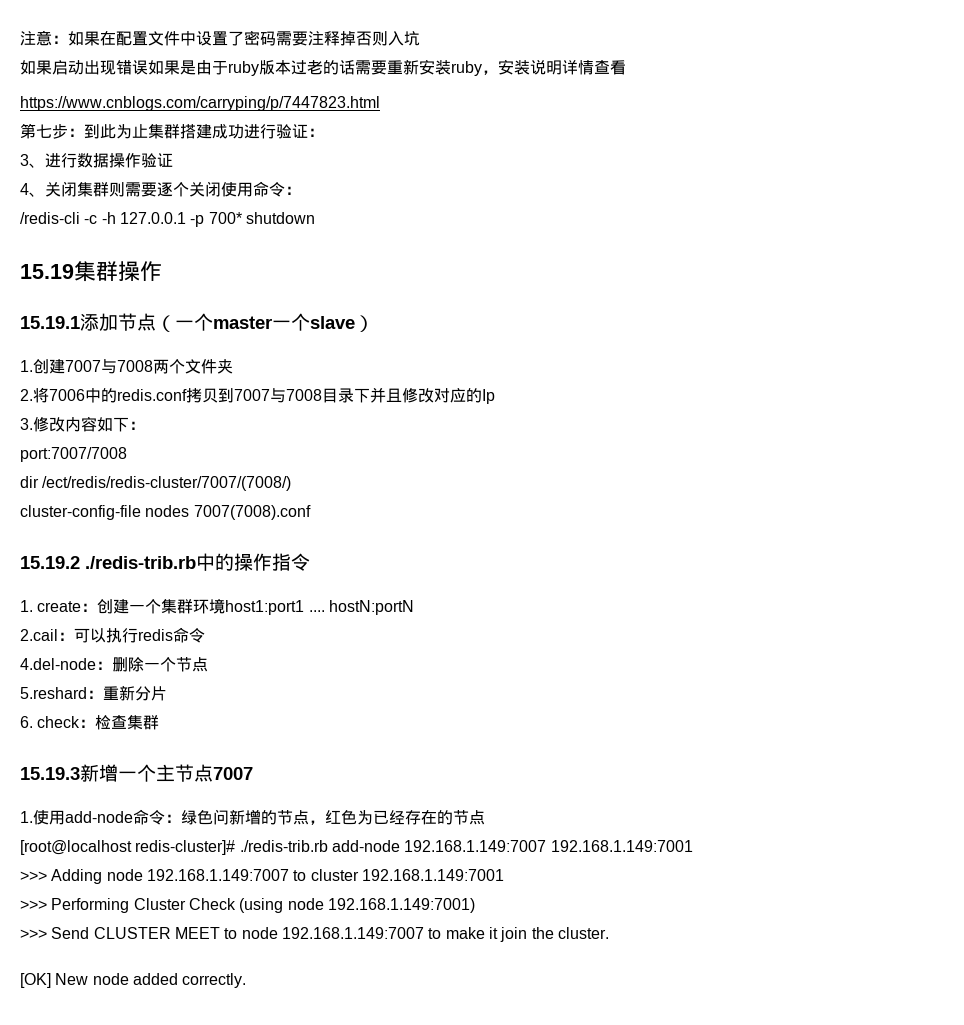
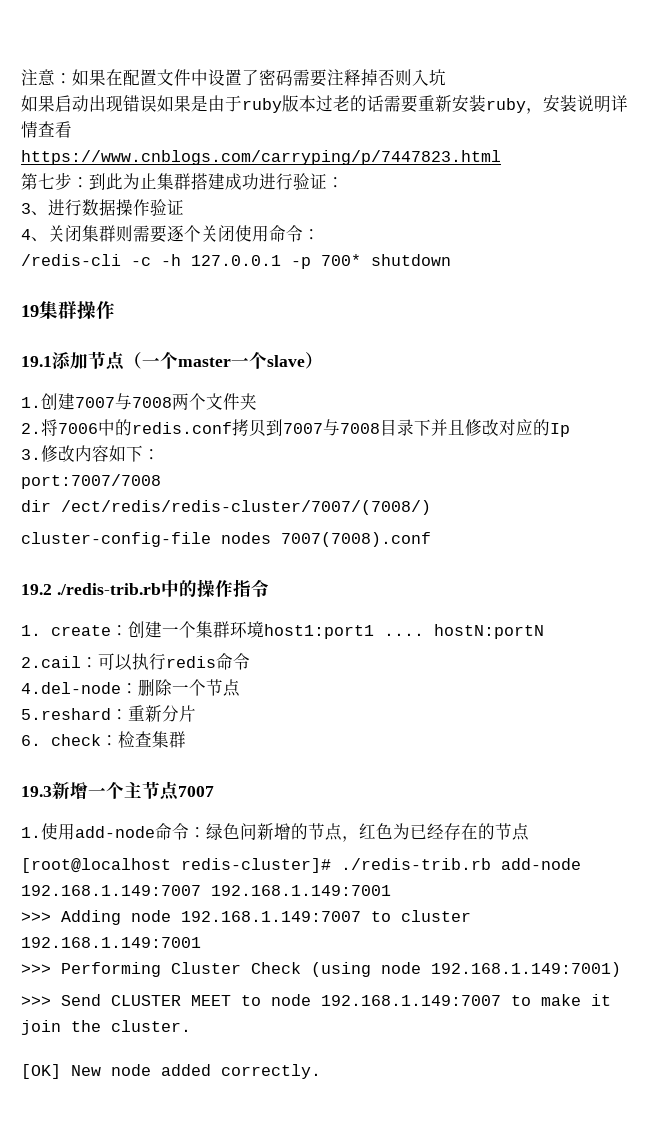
- 15.19集群操作
+ 19集群操作
- 15.19.1添加节点（一个master一个slave）
+ 19.1添加节点（一个master一个slave）
- 15.19.2 ./redis-trib.rb中的操作指令
+ 19.2 ./redis-trib.rb中的操作指令
- 15.19.3新增一个主节点7007
+ 19.3新增一个主节点7007

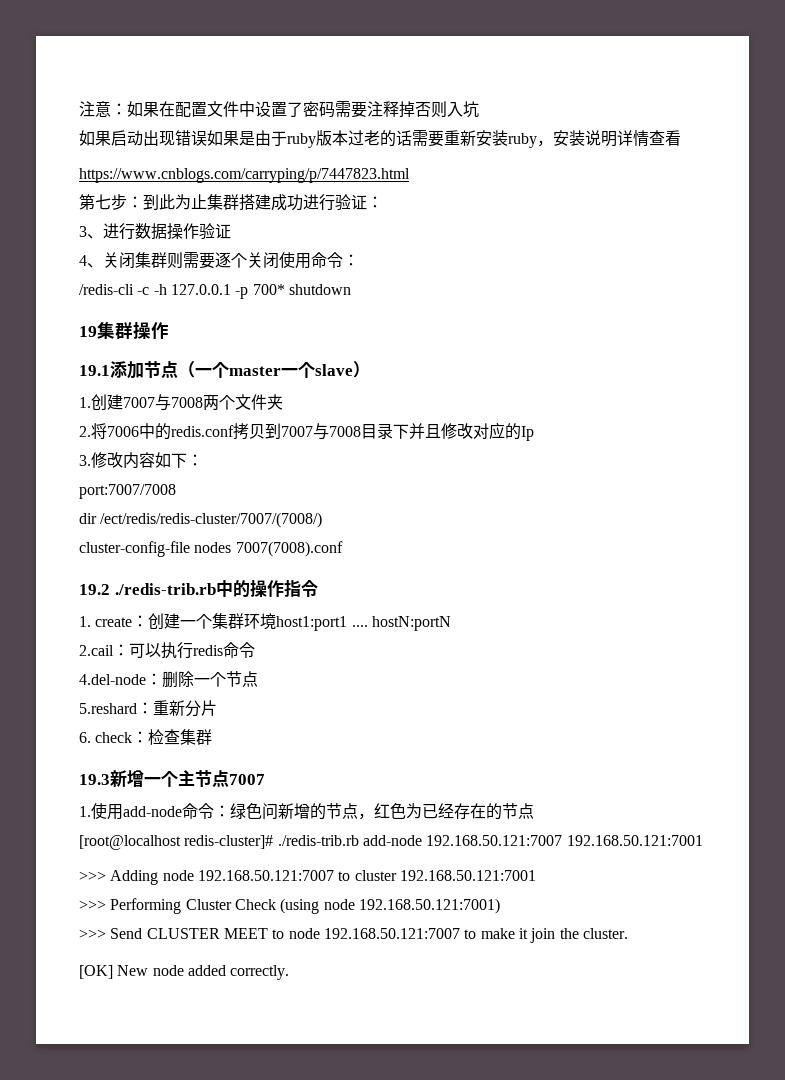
- [root@localhost redis-cluster]# ./redis-trib.rb add-node 192.168.1.149:7007 192.168.1.149:7001
+ [root@localhost redis-cluster]# ./redis-trib.rb add-node 192.168.50.121:7007 192.168.50.121:7001
- >>> Adding node 192.168.1.149:7007 to cluster 192.168.1.149:7001
+ >>> Adding node 192.168.50.121:7007 to cluster 192.168.50.121:7001
- >>> Performing Cluster Check (using node 192.168.1.149:7001)
+ >>> Performing Cluster Check (using node 192.168.50.121:7001)
- >>> Send CLUSTER MEET to node 192.168.1.149:7007 to make it join the cluster.
+ >>> Send CLUSTER MEET to node 192.168.50.121:7007 to make it join the cluster.

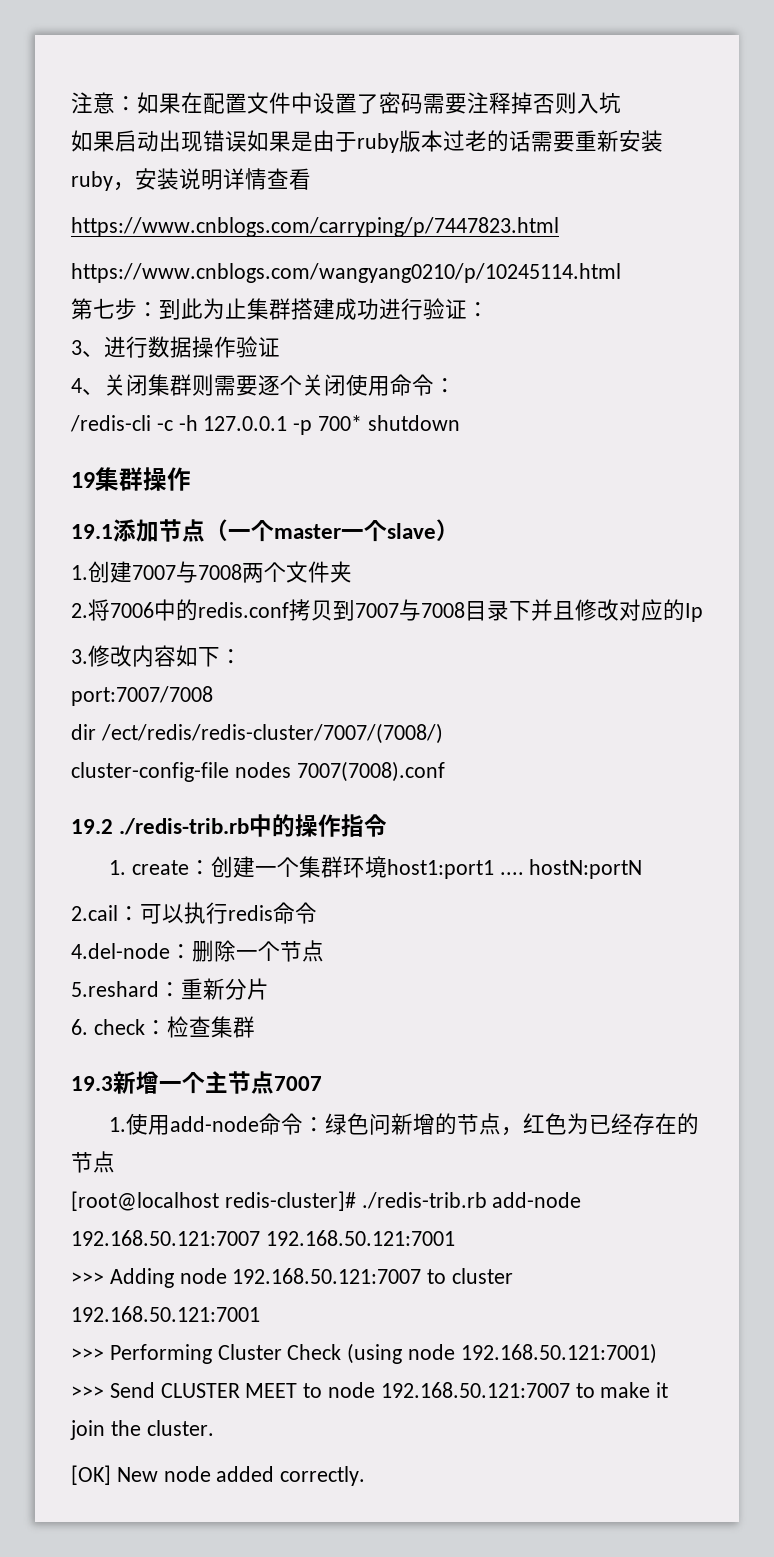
+ https://www.cnblogs.com/wangyang0210/p/10245114.html

